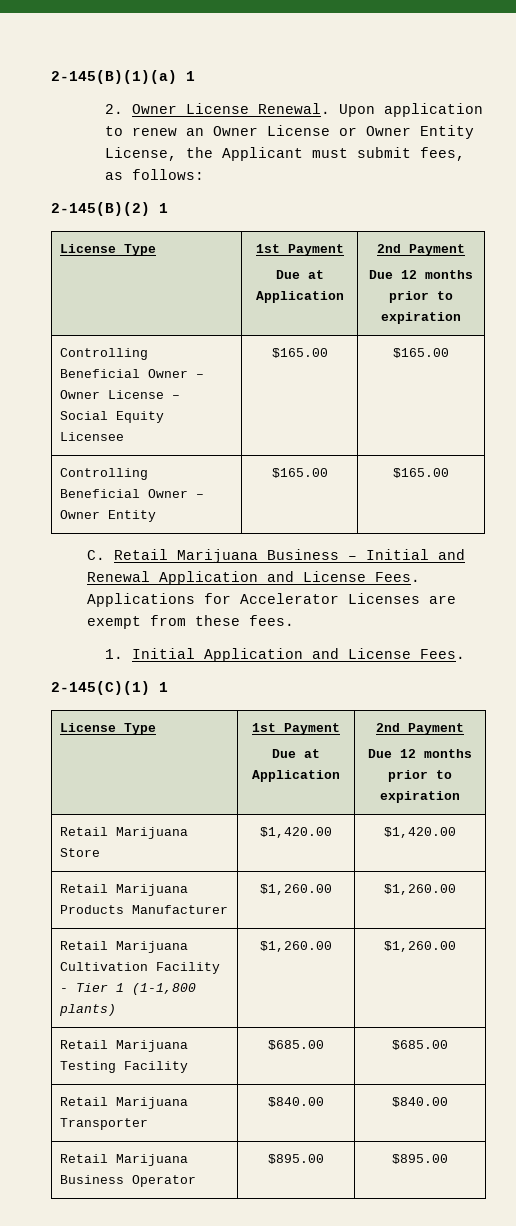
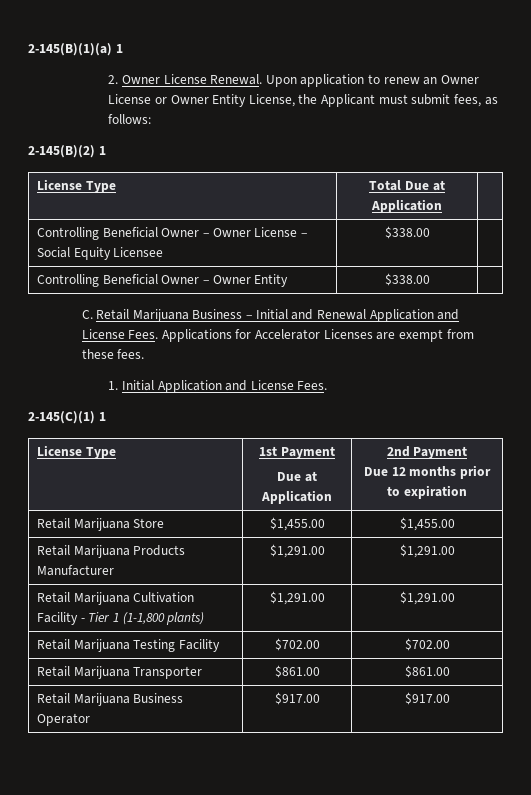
  2-145(B)(2) 1
- License Type | 1st Payment
- Due at Application | 2nd Payment
- Due 12 months prior to expiration
+ License Type | Total Due at Application |
- Controlling Beneficial Owner – Owner License – Social Equity Licensee | $165.00 | $165.00
+ Controlling Beneficial Owner – Owner License – Social Equity Licensee | $338.00 |
- Controlling Beneficial Owner – Owner Entity | $165.00 | $165.00
+ Controlling Beneficial Owner – Owner Entity | $338.00 |
- Retail Marijuana Store | $1,420.00 | $1,420.00
+ Retail Marijuana Store | $1,455.00 | $1,455.00
- Retail Marijuana Products Manufacturer | $1,260.00 | $1,260.00
+ Retail Marijuana Products Manufacturer | $1,291.00 | $1,291.00
- Retail Marijuana Cultivation Facility - Tier 1 (1-1,800 plants) | $1,260.00 | $1,260.00
+ Retail Marijuana Cultivation Facility - Tier 1 (1-1,800 plants) | $1,291.00 | $1,291.00
- Retail Marijuana Testing Facility | $685.00 | $685.00
+ Retail Marijuana Testing Facility | $702.00 | $702.00
- Retail Marijuana Transporter | $840.00 | $840.00
+ Retail Marijuana Transporter | $861.00 | $861.00
- Retail Marijuana Business Operator | $895.00 | $895.00
+ Retail Marijuana Business Operator | $917.00 | $917.00

